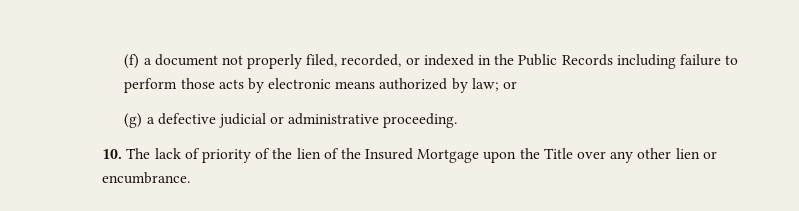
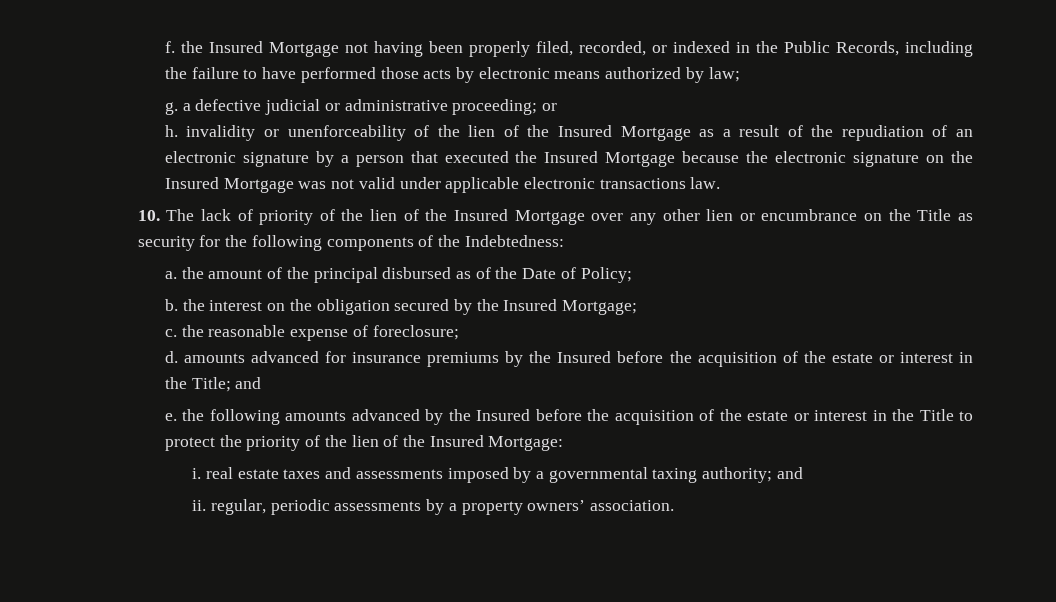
- (f) a document not properly filed, recorded, or indexed in the Public Records including failure to perform those acts by electronic means authorized by law; or
- (g) a defective judicial or administrative proceeding.
+ f. the Insured Mortgage not having been properly filed, recorded, or indexed in the Public Records, including the failure to have performed those acts by electronic means authorized by law;
+ g. a defective judicial or administrative proceeding; or
+ h. invalidity or unenforceability of the lien of the Insured Mortgage as a result of the repudiation of an electronic signature by a person that executed the Insured Mortgage because the electronic signature on the Insured Mortgage was not valid under applicable electronic transactions law.
- 10. The lack of priority of the lien of the Insured Mortgage upon the Title over any other lien or encumbrance.
+ 10. The lack of priority of the lien of the Insured Mortgage over any other lien or encumbrance on the Title as security for the following components of the Indebtedness:
+ a. the amount of the principal disbursed as of the Date of Policy;
+ b. the interest on the obligation secured by the Insured Mortgage;
+ c. the reasonable expense of foreclosure;
+ d. amounts advanced for insurance premiums by the Insured before the acquisition of the estate or interest in the Title; and
+ e. the following amounts advanced by the Insured before the acquisition of the estate or interest in the Title to protect the priority of the lien of the Insured Mortgage:
+ i. real estate taxes and assessments imposed by a governmental taxing authority; and
+ ii. regular, periodic assessments by a property owners’ association.

